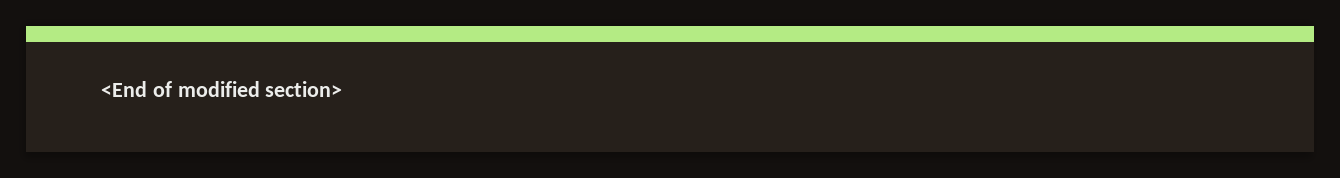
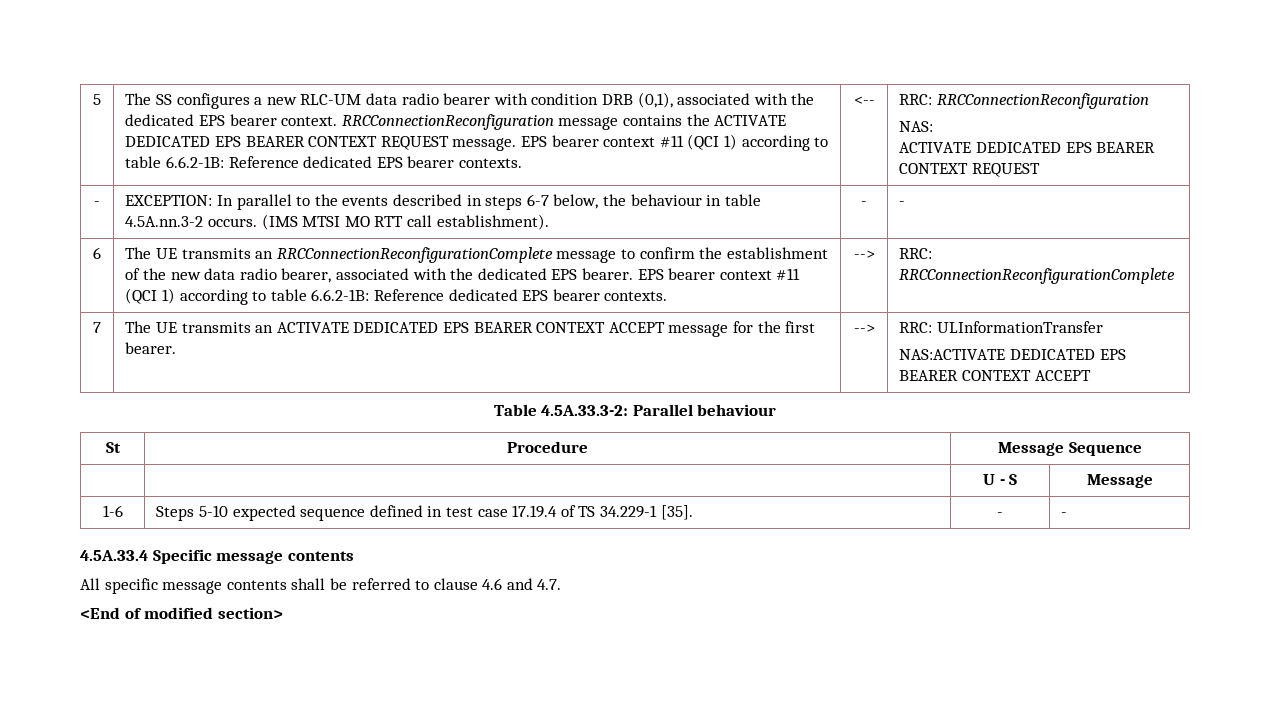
+ 5 | The SS configures a new RLC-UM data radio bearer with condition DRB (0,1), associated with the dedicated EPS bearer context. RRCConnectionReconfiguration message contains the ACTIVATE DEDICATED EPS BEARER CONTEXT REQUEST message. EPS bearer context #11 (QCI 1) according to table 6.6.2-1B: Reference dedicated EPS bearer contexts. | <-- | RRC: RRCConnectionReconfiguration
+ NAS:
+ ACTIVATE DEDICATED EPS BEARER CONTEXT REQUEST
+ - | EXCEPTION: In parallel to the events described in steps 6-7 below, the behaviour in table 4.5A.nn.3-2 occurs. (IMS MTSI MO RTT call establishment). | - | -
+ 6 | The UE transmits an RRCConnectionReconfigurationComplete message to confirm the establishment of the new data radio bearer, associated with the dedicated EPS bearer. EPS bearer context #11 (QCI 1) according to table 6.6.2-1B: Reference dedicated EPS bearer contexts. | --> | RRC: RRCConnectionReconfigurationComplete
+ 7 | The UE transmits an ACTIVATE DEDICATED EPS BEARER CONTEXT ACCEPT message for the first bearer. | --> | RRC: ULInformationTransfer
+ NAS:ACTIVATE DEDICATED EPS BEARER CONTEXT ACCEPT
+ Table 4.5A.33.3-2: Parallel behaviour
+ St | Procedure | Message Sequence
+ | | U - S | Message
+ 1-6 | Steps 5-10 expected sequence defined in test case 17.19.4 of TS 34.229-1 [35]. | - | -
+ 4.5A.33.4 Specific message contents
+ All specific message contents shall be referred to clause 4.6 and 4.7.

